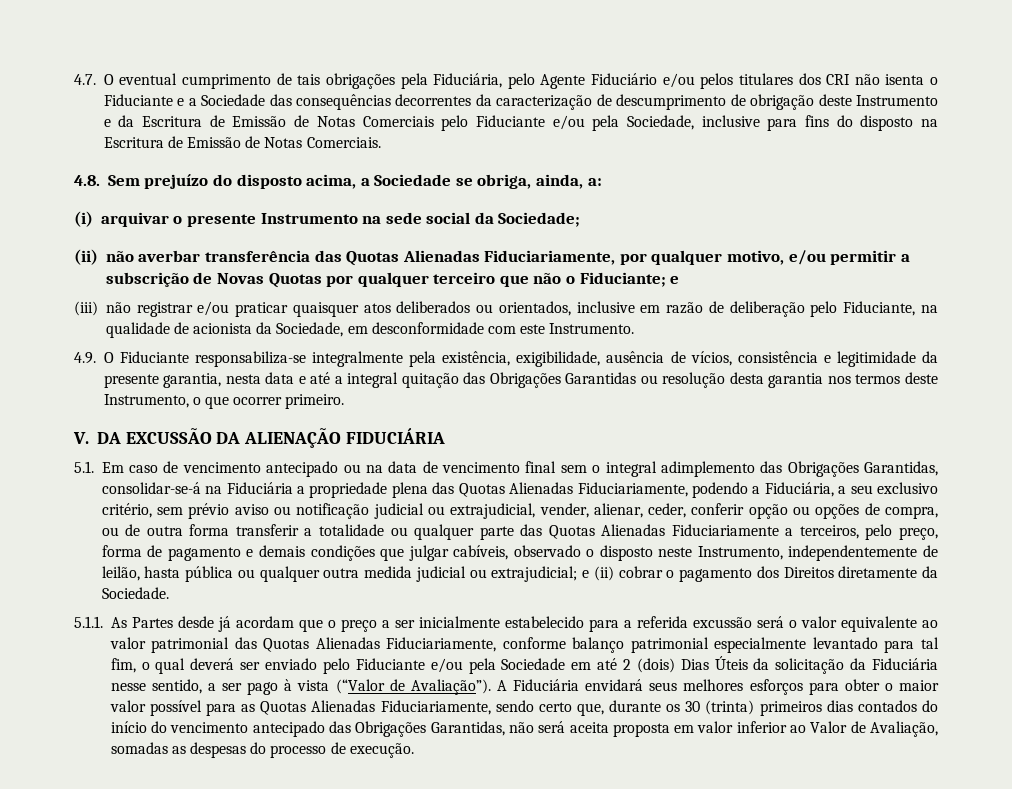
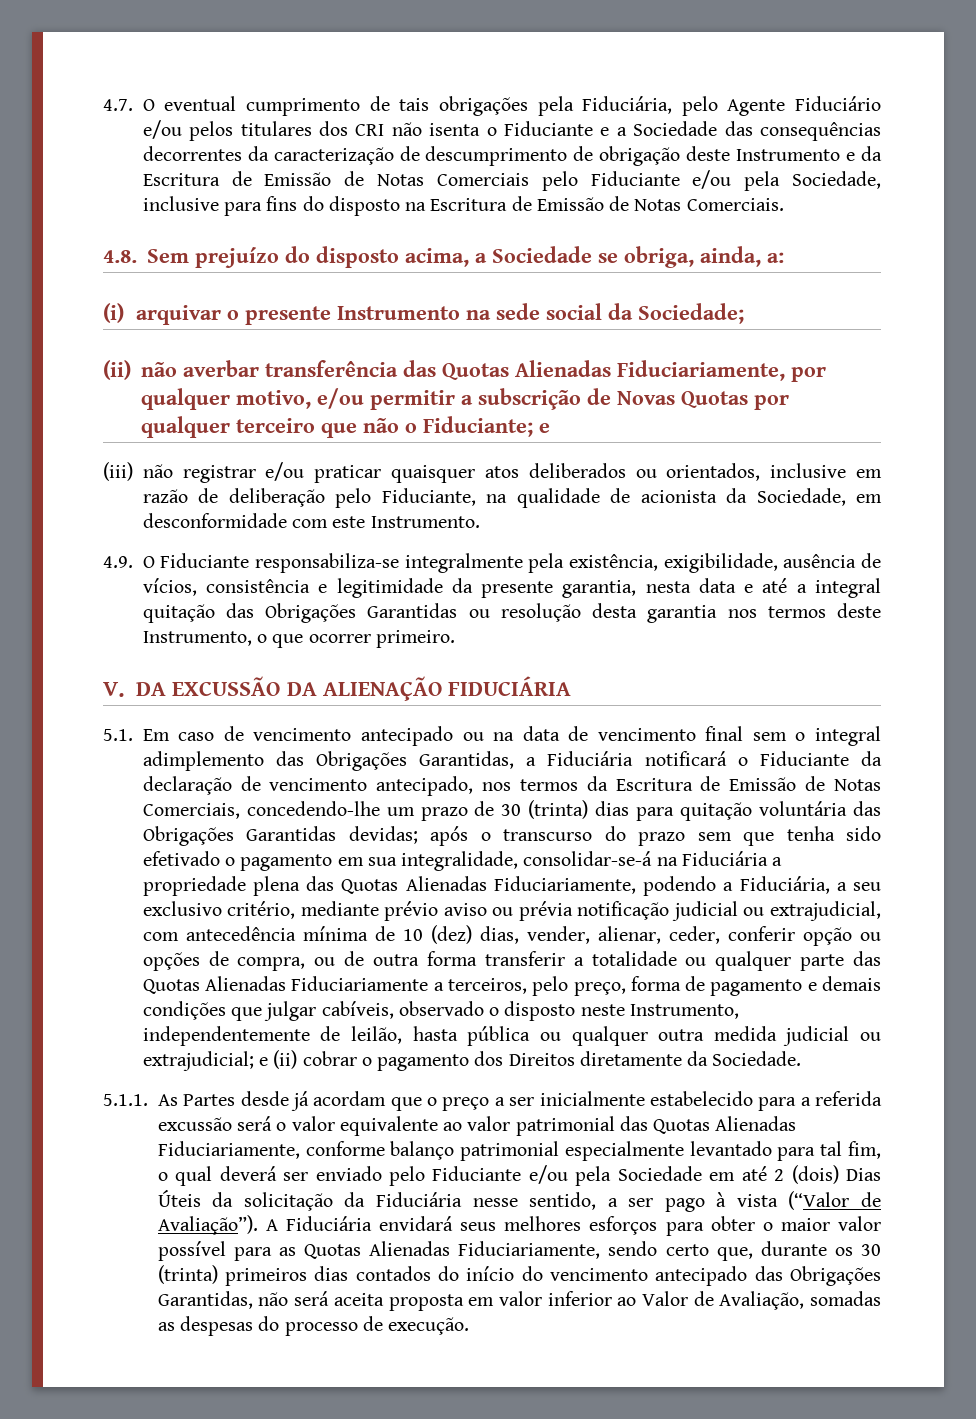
- 5.1. Em caso de vencimento antecipado ou na data de vencimento final sem o integral adimplemento das Obrigações Garantidas, consolidar-se-á na Fiduciária a propriedade plena das Quotas Alienadas Fiduciariamente, podendo a Fiduciária, a seu exclusivo critério, sem prévio aviso ou notificação judicial ou extrajudicial, vender, alienar, ceder, conferir opção ou opções de compra, ou de outra forma transferir a totalidade ou qualquer parte das Quotas Alienadas Fiduciariamente a terceiros, pelo preço, forma de pagamento e demais condições que julgar cabíveis, observado o disposto neste Instrumento, independentemente de leilão, hasta pública ou qualquer outra medida judicial ou extrajudicial;
+ 5.1. Em caso de vencimento antecipado ou na data de vencimento final sem o integral adimplemento das Obrigações Garantidas, a Fiduciária notificará o Fiduciante da declaração de vencimento antecipado, nos termos da Escritura de Emissão de Notas Comerciais, concedendo-lhe um prazo de 30 (trinta) dias para quitação voluntária das Obrigações Garantidas devidas; após o transcurso do prazo sem que tenha sido efetivado o pagamento em sua integralidade, consolidar-se-á na Fiduciária a propriedade plena das Quotas Alienadas Fiduciariamente, podendo a Fiduciária, a seu exclusivo critério, mediante prévio aviso ou prévia notificação judicial ou extrajudicial, com antecedência mínima de 10 (dez) dias, vender, alienar, ceder, conferir opção ou opções de compra, ou de outra forma transferir a totalidade ou qualquer parte das Quotas Alienadas Fiduciariamente a terceiros, pelo preço, forma de pagamento e demais condições que julgar cabíveis, observado o disposto neste Instrumento, independentemente de leilão, hasta pública ou qualquer outra medida judicial ou extrajudicial;

